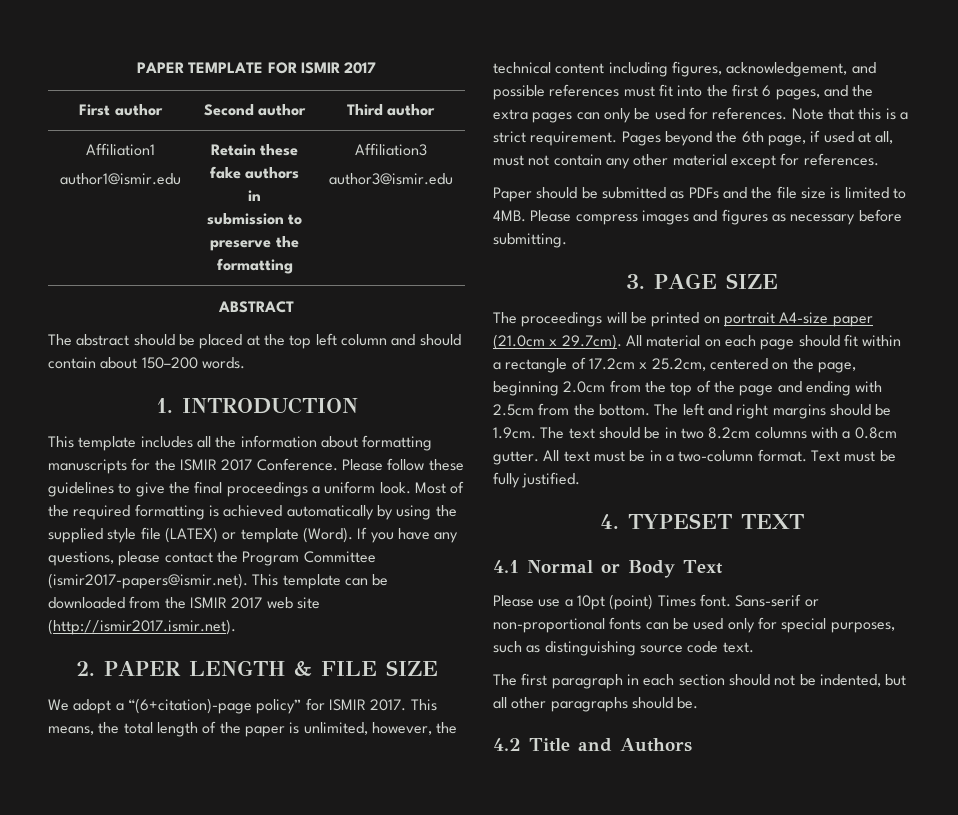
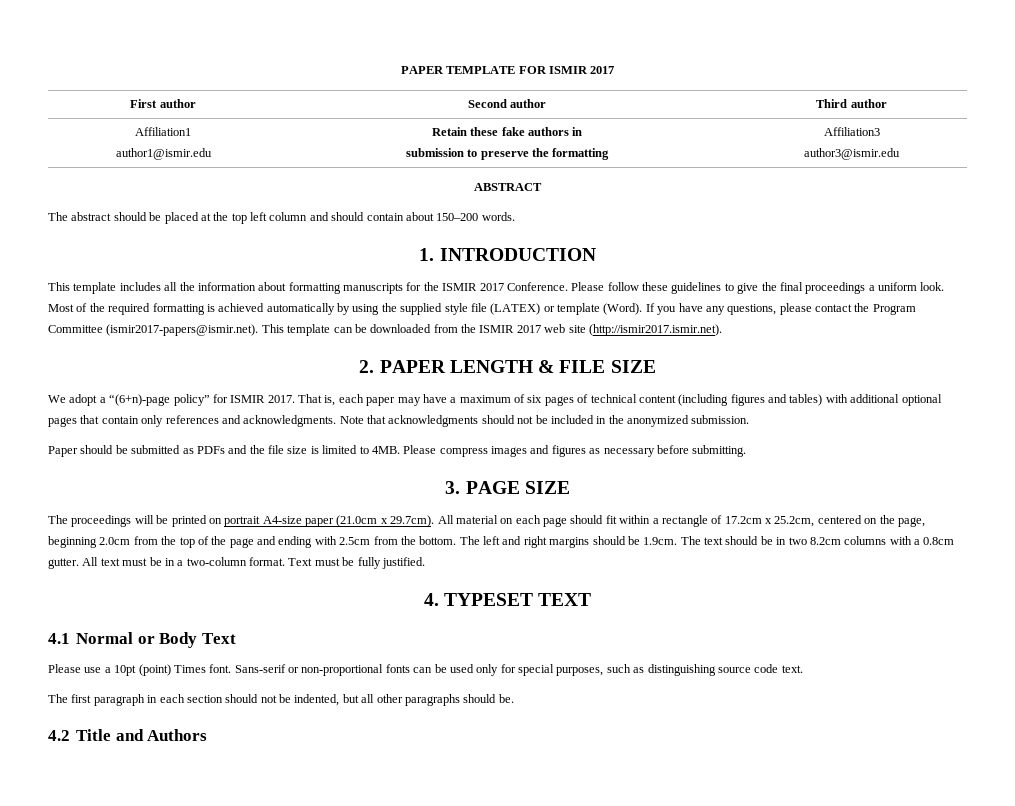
- We adopt a “(6+citation)-page policy” for ISMIR 2017.
+ We adopt a “(6+n)-page policy” for ISMIR 2017.
- This means, the total length of the paper is unlimited, however, the technical content including figures, acknowledgement, and possible references must fit into the first 6 pages, and the extra pages can only be used for references. Note that this is a strict requirement. Pages beyond the 6th page, if used at all, must not contain any other material except for references.
+ That is, each paper may have a maximum of six pages of technical content (including figures and tables) with additional optional pages that contain only references and acknowledgments. Note that acknowledgments should not be included in the anonymized submission.

